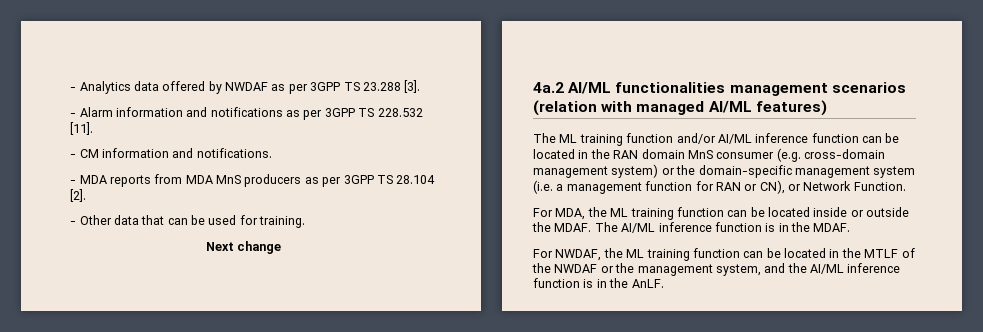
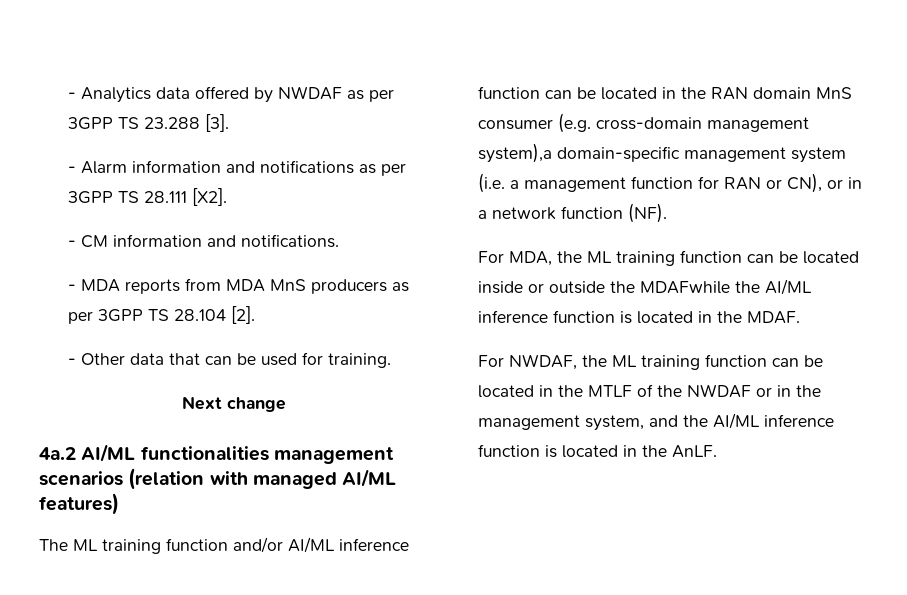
- - Alarm information and notifications as per 3GPP TS 228.532 [11].
+ - Alarm information and notifications as per 3GPP TS 28.111 [X2].
- The ML training function and/or AI/ML inference function can be located in the RAN domain MnS consumer (e.g. cross-domain management system) or the domain-specific management system (i.e. a management function for RAN or CN), or Network Function.
+ The ML training function and/or AI/ML inference function can be located in the RAN domain MnS consumer (e.g. cross-domain management system),a domain-specific management system (i.e. a management function for RAN or CN), or in a network function (NF).
- For MDA, the ML training function can be located inside or outside the MDAF. The AI/ML inference function is in the MDAF.
+ For MDA, the ML training function can be located inside or outside the MDAFwhile the AI/ML inference function is located in the MDAF.
- For NWDAF, the ML training function can be located in the MTLF of the NWDAF or the management system, and the AI/ML inference function is in the AnLF.
+ For NWDAF, the ML training function can be located in the MTLF of the NWDAF or in the management system, and the AI/ML inference function is located in the AnLF.

